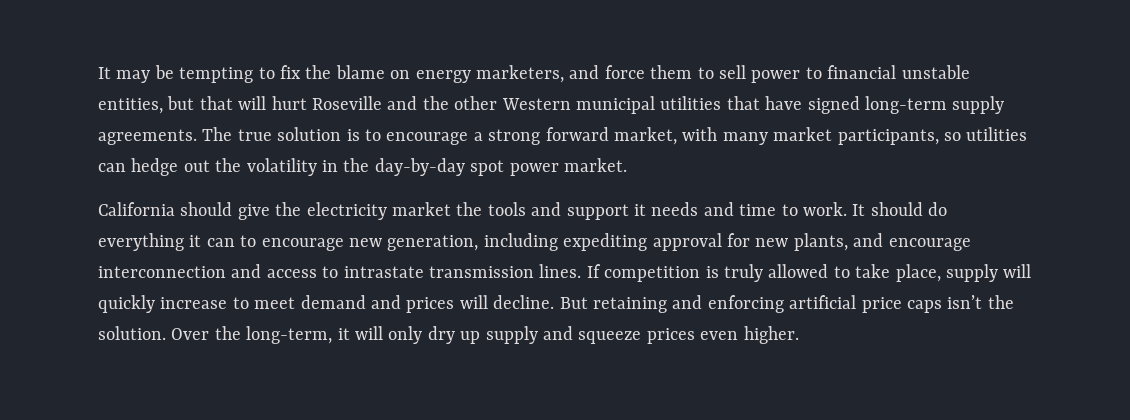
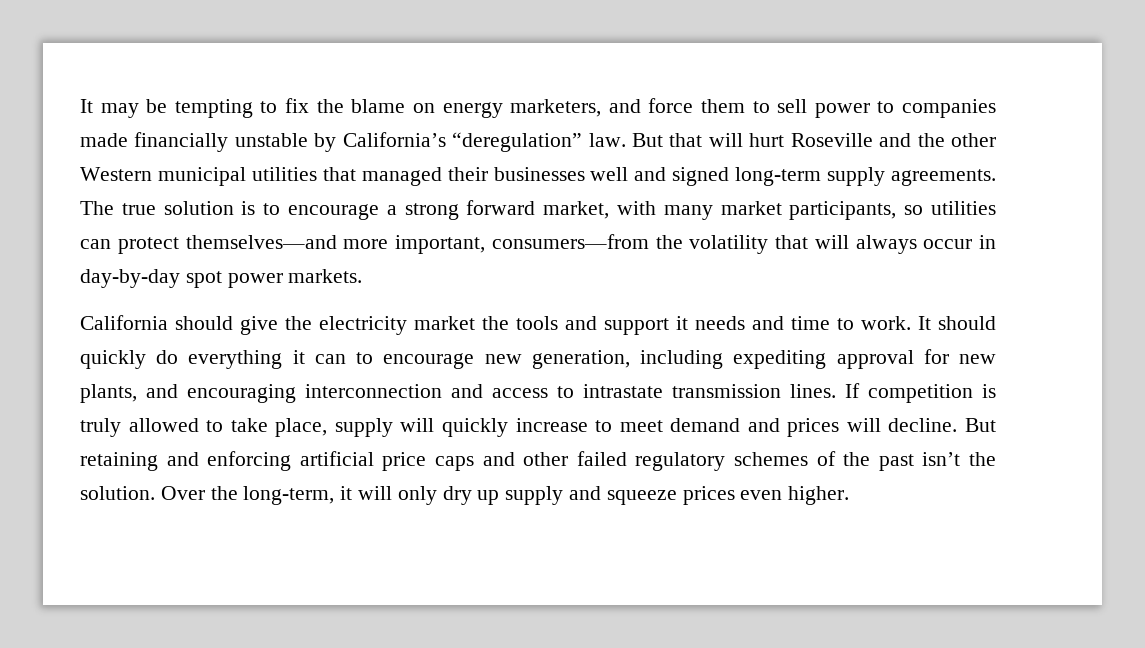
- It may be tempting to fix the blame on energy marketers, and force them to sell power to financial unstable entities, but that will hurt Roseville and the other Western municipal utilities that have signed long-term supply agreements.
+ It may be tempting to fix the blame on energy marketers, and force them to sell power to companies made financially unstable by California’s “deregulation” law. But that will hurt Roseville and the other Western municipal utilities that managed their businesses well and signed long-term supply agreements.
- The true solution is to encourage a strong forward market, with many market participants, so utilities can hedge out the volatility in the day-by-day spot power market.
+ The true solution is to encourage a strong forward market, with many market participants, so utilities can protect themselves—and more important, consumers—from the volatility that will always occur in day-by-day spot power markets.
- It should do everything it can to encourage new generation, including expediting approval for new plants, and encourage interconnection and access to intrastate transmission lines.
+ It should quickly do everything it can to encourage new generation, including expediting approval for new plants, and encouraging interconnection and access to intrastate transmission lines.
- But retaining and enforcing artificial price caps isn’t the solution.
+ But retaining and enforcing artificial price caps and other failed regulatory schemes of the past isn’t the solution.

